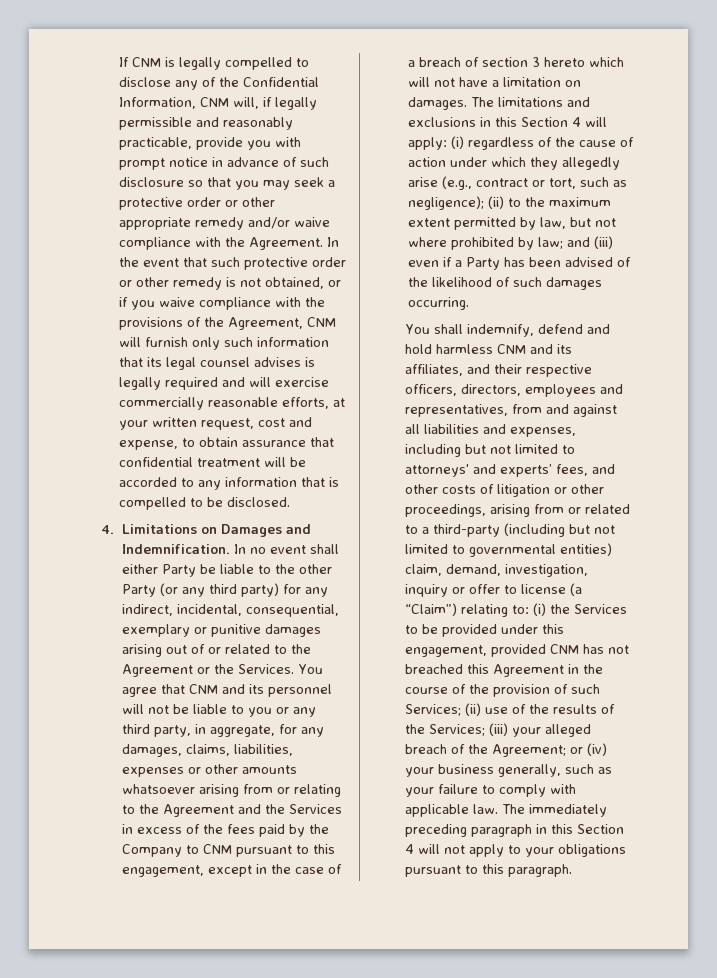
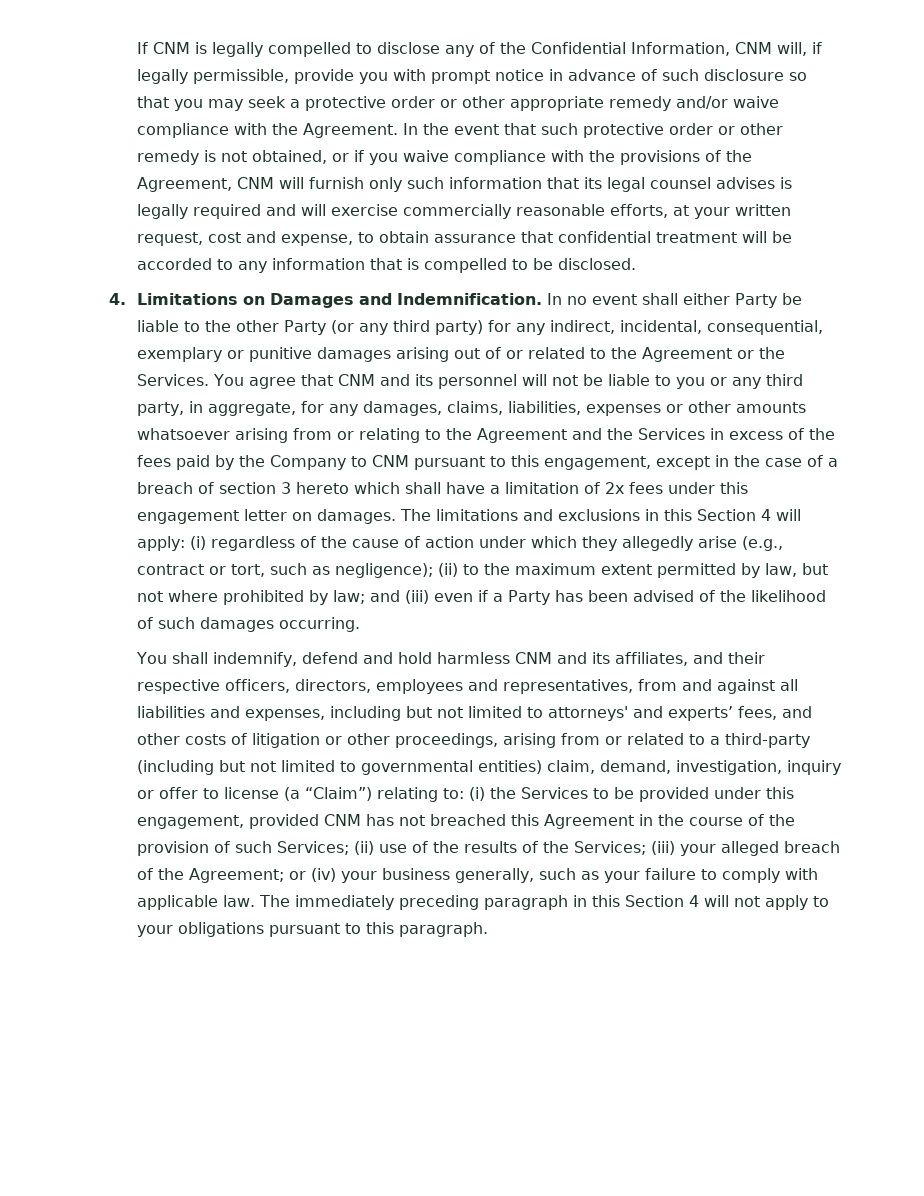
- If CNM is legally compelled to disclose any of the Confidential Information, CNM will, if legally permissible and reasonably practicable, provide you with prompt notice in advance of such disclosure so that you may seek a protective order or other appropriate remedy and/or waive compliance with the Agreement.
+ If CNM is legally compelled to disclose any of the Confidential Information, CNM will, if legally permissible, provide you with prompt notice in advance of such disclosure so that you may seek a protective order or other appropriate remedy and/or waive compliance with the Agreement.
- You agree that CNM and its personnel will not be liable to you or any third party, in aggregate, for any damages, claims, liabilities, expenses or other amounts whatsoever arising from or relating to the Agreement and the Services in excess of the fees paid by the Company to CNM pursuant to this engagement, except in the case of a breach of section 3 hereto which will not have a limitation on damages.
+ You agree that CNM and its personnel will not be liable to you or any third party, in aggregate, for any damages, claims, liabilities, expenses or other amounts whatsoever arising from or relating to the Agreement and the Services in excess of the fees paid by the Company to CNM pursuant to this engagement, except in the case of a breach of section 3 hereto which shall have a limitation of 2x fees under this engagement letter on damages.

